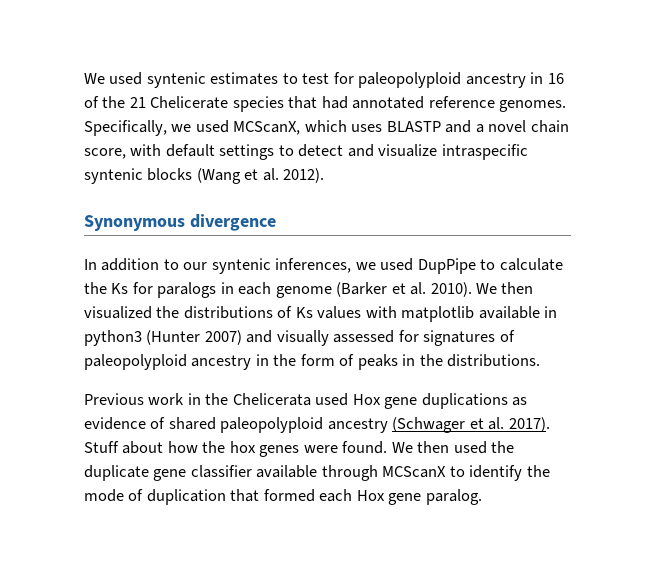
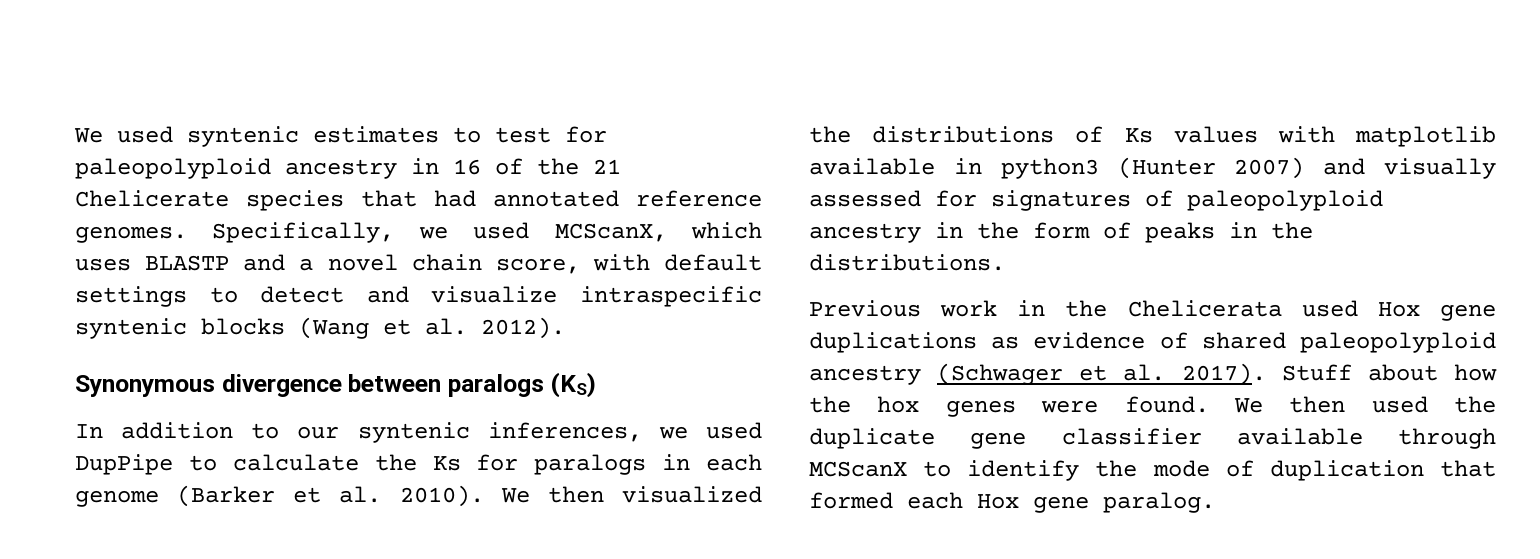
- Synonymous divergence
+ Synonymous divergence between paralogs (KS)

